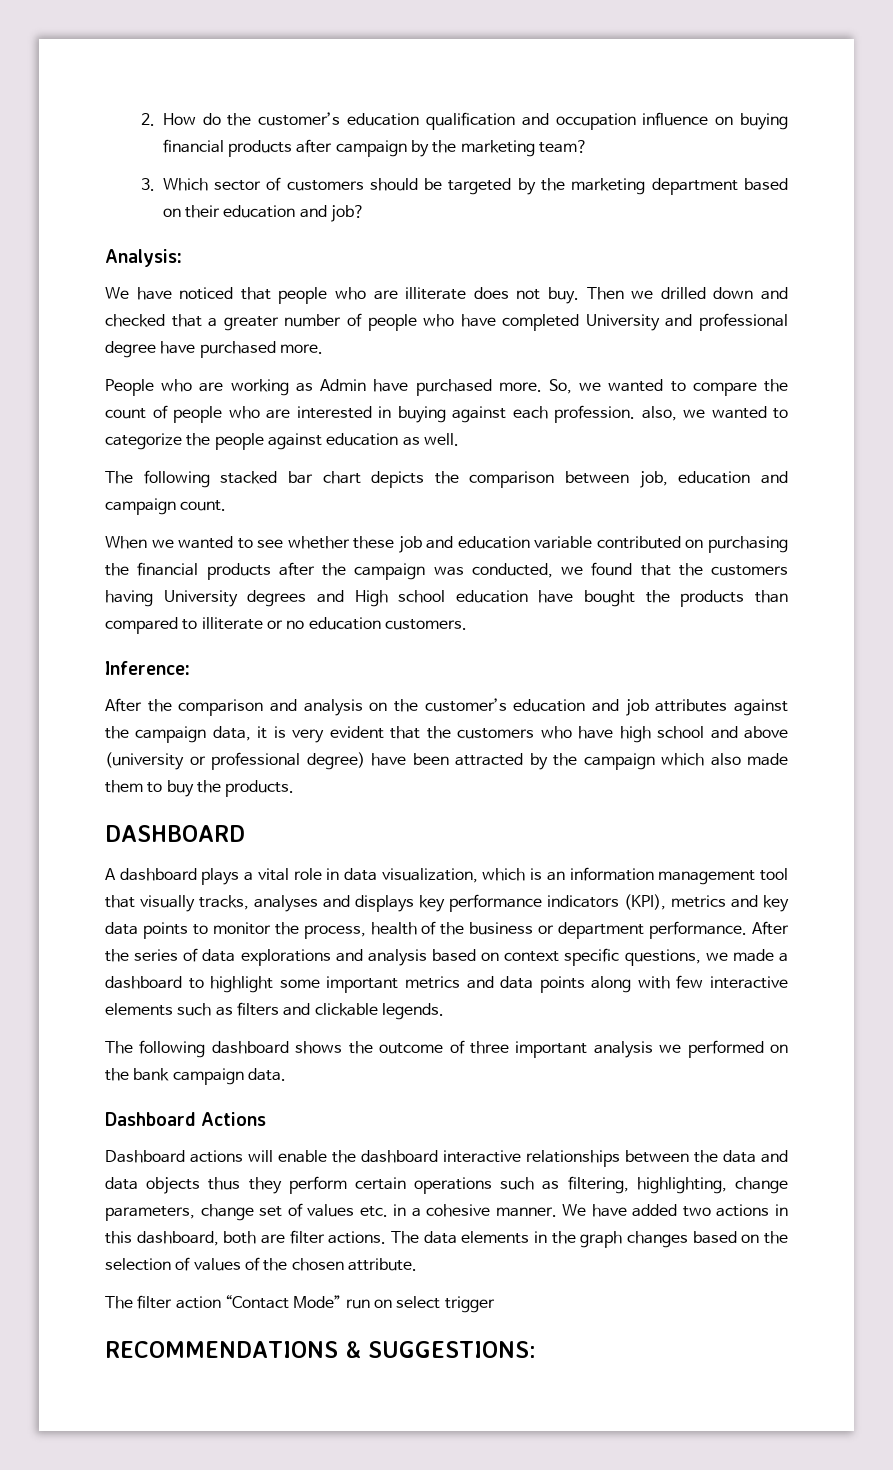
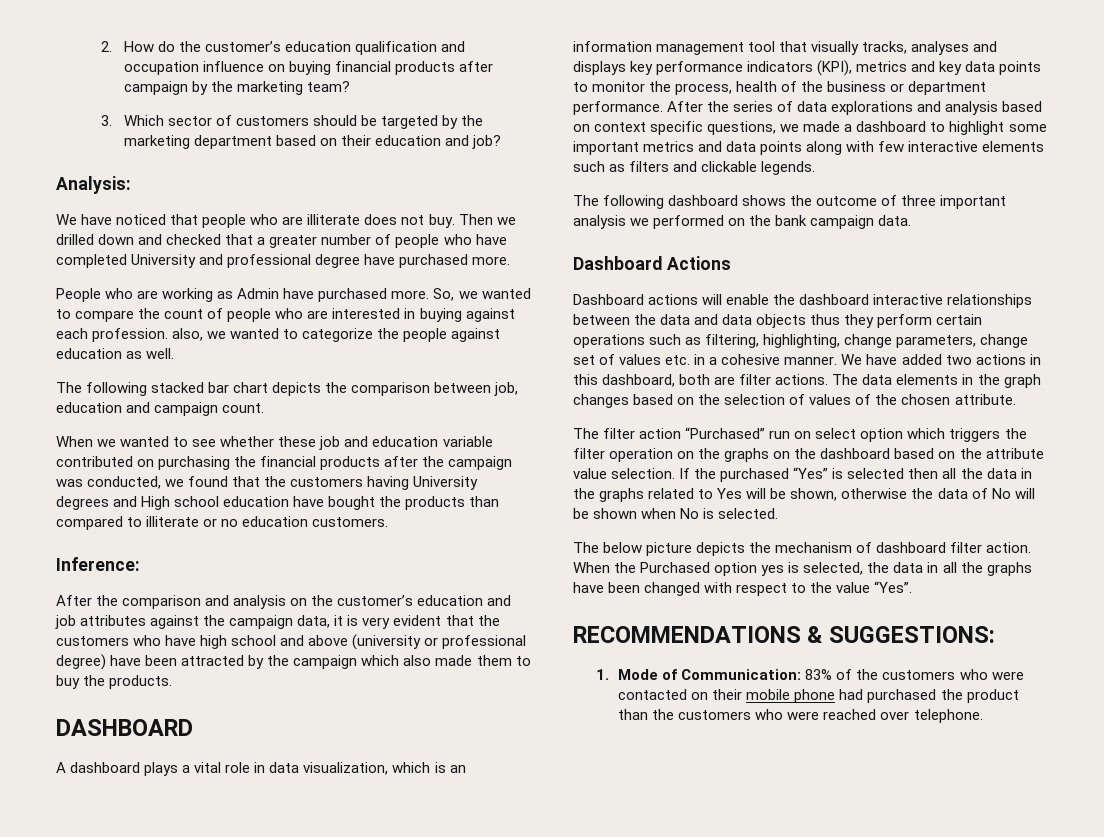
- The filter action “Contact Mode” run on select trigger
+ The filter action “Purchased” run on select option which triggers the filter operation on the graphs on the dashboard based on the attribute value selection. If the purchased “Yes” is selected then all the data in the graphs related to Yes will be shown, otherwise the data of No will be shown when No is selected.
+ The below picture depicts the mechanism of dashboard filter action. When the Purchased option yes is selected, the data in all the graphs have been changed with respect to the value “Yes”.
  RECOMMENDATIONS & SUGGESTIONS:
+ 1. Mode of Communication: 83% of the customers who were contacted on their mobile phone had purchased the product than the customers who were reached over telephone.

